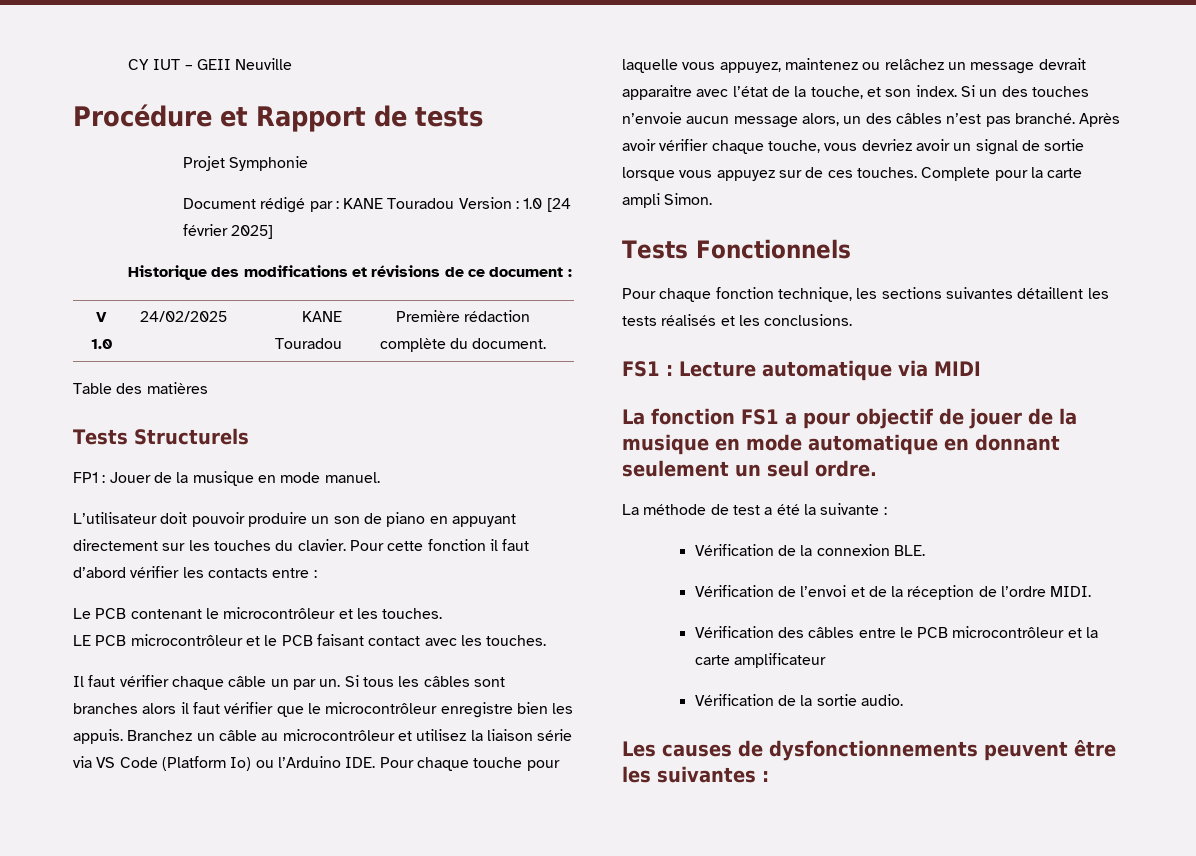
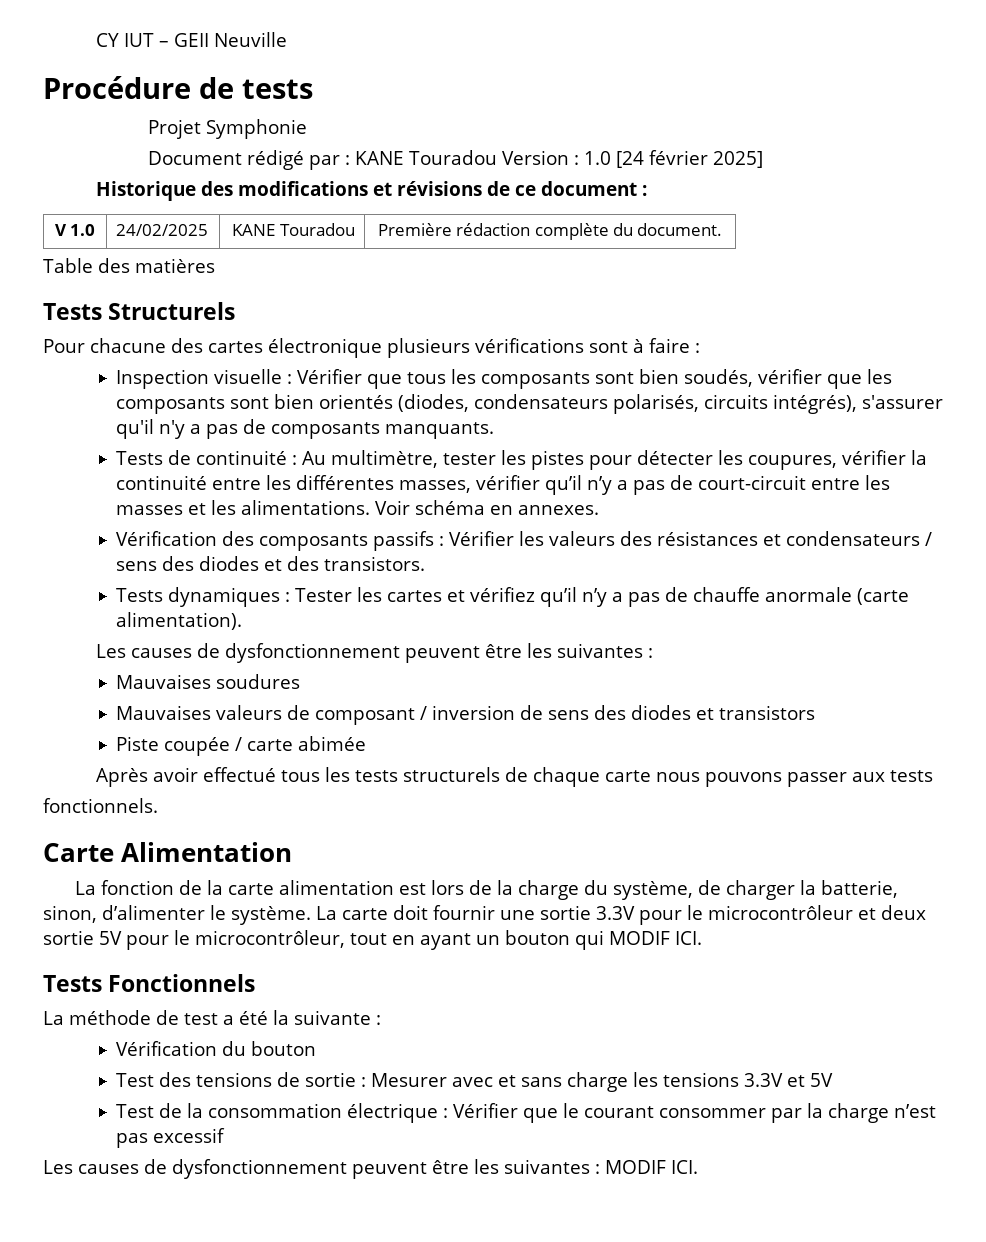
- Procédure et Rapport de tests
+ Procédure de tests
- FP1 : Jouer de la musique en mode manuel.
- L’utilisateur doit pouvoir produire un son de piano en appuyant directement sur les touches du clavier. Pour cette fonction il faut d’abord vérifier les contacts entre :
- Le PCB contenant le microcontrôleur et les touches.
- LE PCB microcontrôleur et le PCB faisant contact avec les touches.
- Il faut vérifier chaque câble un par un. Si tous les câbles sont branches alors il faut vérifier que le microcontrôleur enregistre bien les appuis. Branchez un câble au microcontrôleur et utilisez la liaison série via VS Code (Platform Io) ou l’Arduino IDE. Pour chaque touche pour laquelle vous appuyez, maintenez ou relâchez un message devrait apparaitre avec l’état de la touche, et son index. Si un des touches n’envoie aucun message alors, un des câbles n’est pas branché. Après avoir vérifier chaque touche, vous devriez avoir un signal de sortie lorsque vous appuyez sur de ces touches. Complete pour la carte ampli Simon.
+ Pour chacune des cartes électronique plusieurs vérifications sont à faire :
+ Inspection visuelle : Vérifier que tous les composants sont bien soudés, vérifier que les composants sont bien orientés (diodes, condensateurs polarisés, circuits intégrés), s'assurer qu'il n'y a pas de composants manquants.
+ Tests de continuité : Au multimètre, tester les pistes pour détecter les coupures, vérifier la continuité entre les différentes masses, vérifier qu’il n’y a pas de court-circuit entre les masses et les alimentations. Voir schéma en annexes.
+ Vérification des composants passifs : Vérifier les valeurs des résistances et condensateurs / sens des diodes et des transistors.
+ Tests dynamiques : Tester les cartes et vérifiez qu’il n’y a pas de chauffe anormale (carte alimentation).
+ Les causes de dysfonctionnement peuvent être les suivantes :
+ Mauvaises soudures
+ Mauvaises valeurs de composant / inversion de sens des diodes et transistors
+ Piste coupée / carte abimée
+ Après avoir effectué tous les tests structurels de chaque carte nous pouvons passer aux tests
+ fonctionnels.
+ Carte Alimentation
+ La fonction de la carte alimentation est lors de la charge du système, de charger la batterie, sinon, d’alimenter le système. La carte doit fournir une sortie 3.3V pour le microcontrôleur et deux sortie 5V pour le microcontrôleur, tout en ayant un bouton qui MODIF ICI.
  Tests Fonctionnels
- Pour chaque fonction technique, les sections suivantes détaillent les tests réalisés et les conclusions.
- FS1 : Lecture automatique via MIDI
- La fonction FS1 a pour objectif de jouer de la musique en mode automatique en donnant seulement un seul ordre.
- Vérification de la connexion BLE.
- Vérification de l’envoi et de la réception de l’ordre MIDI.
- Vérification des câbles entre le PCB microcontrôleur et la carte amplificateur
- Vérification de la sortie audio.
- Les causes de dysfonctionnements peuvent être les suivantes :
+ Vérification du bouton
+ Test des tensions de sortie : Mesurer avec et sans charge les tensions 3.3V et 5V
+ Test de la consommation électrique : Vérifier que le courant consommer par la charge n’est pas excessif
+ Les causes de dysfonctionnement peuvent être les suivantes : MODIF ICI.

